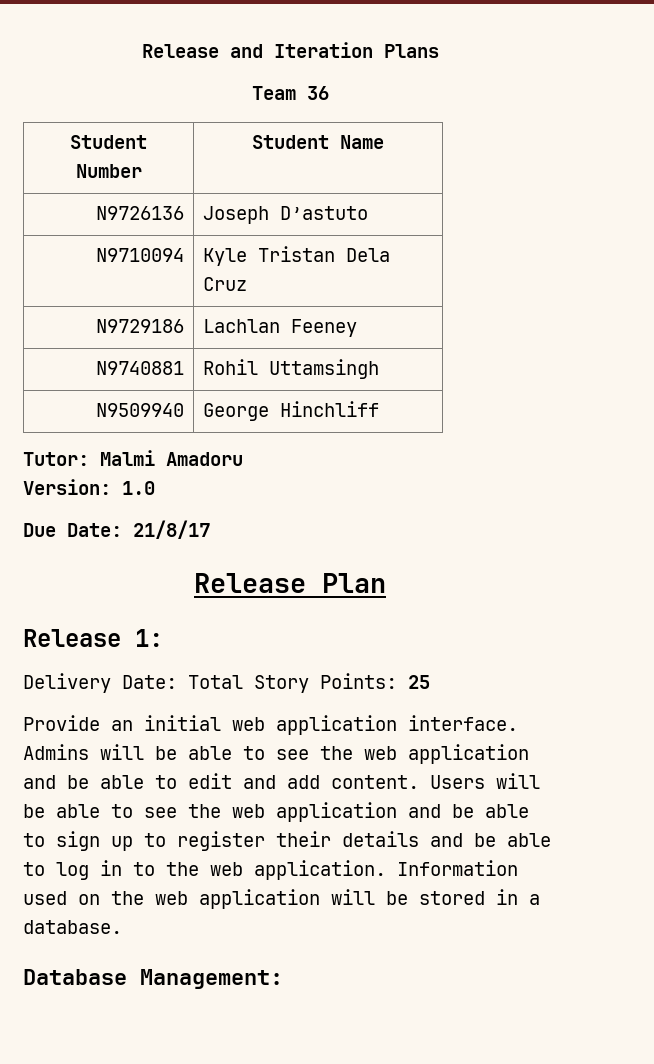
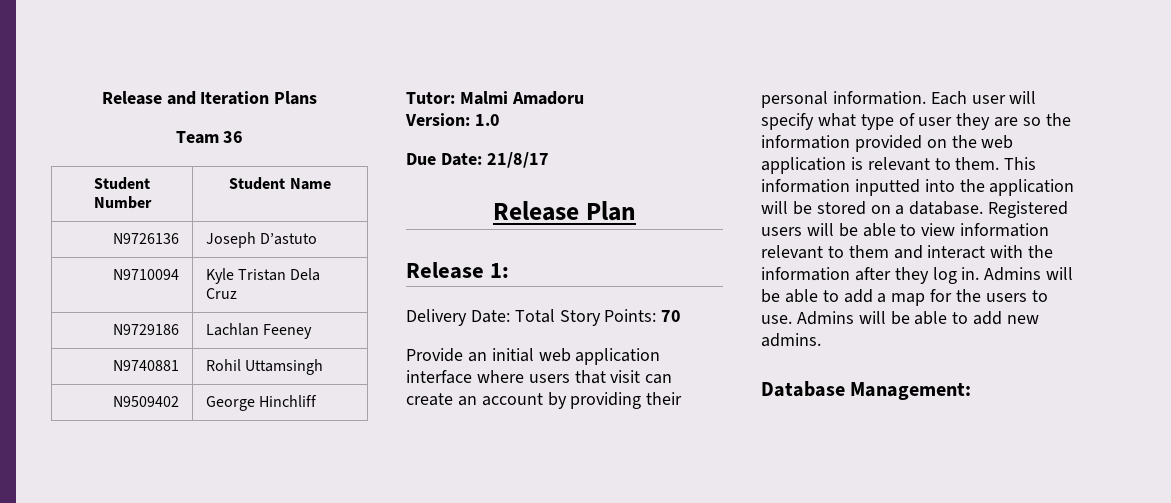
- N9509940 | George Hinchliff
+ N9509402 | George Hinchliff
- Delivery Date: Total Story Points: 25
+ Delivery Date: Total Story Points: 70
- Provide an initial web application interface. Admins will be able to see the web application and be able to edit and add content. Users will be able to see the web application and be able to sign up to register their details and be able to log in to the web application. Information used on the web application will be stored in a database.
+ Provide an initial web application interface where users that visit can create an account by providing their personal information. Each user will specify what type of user they are so the information provided on the web application is relevant to them. This information inputted into the application will be stored on a database. Registered users will be able to view information relevant to them and interact with the information after they log in. Admins will be able to add a map for the users to use. Admins will be able to add new admins.

